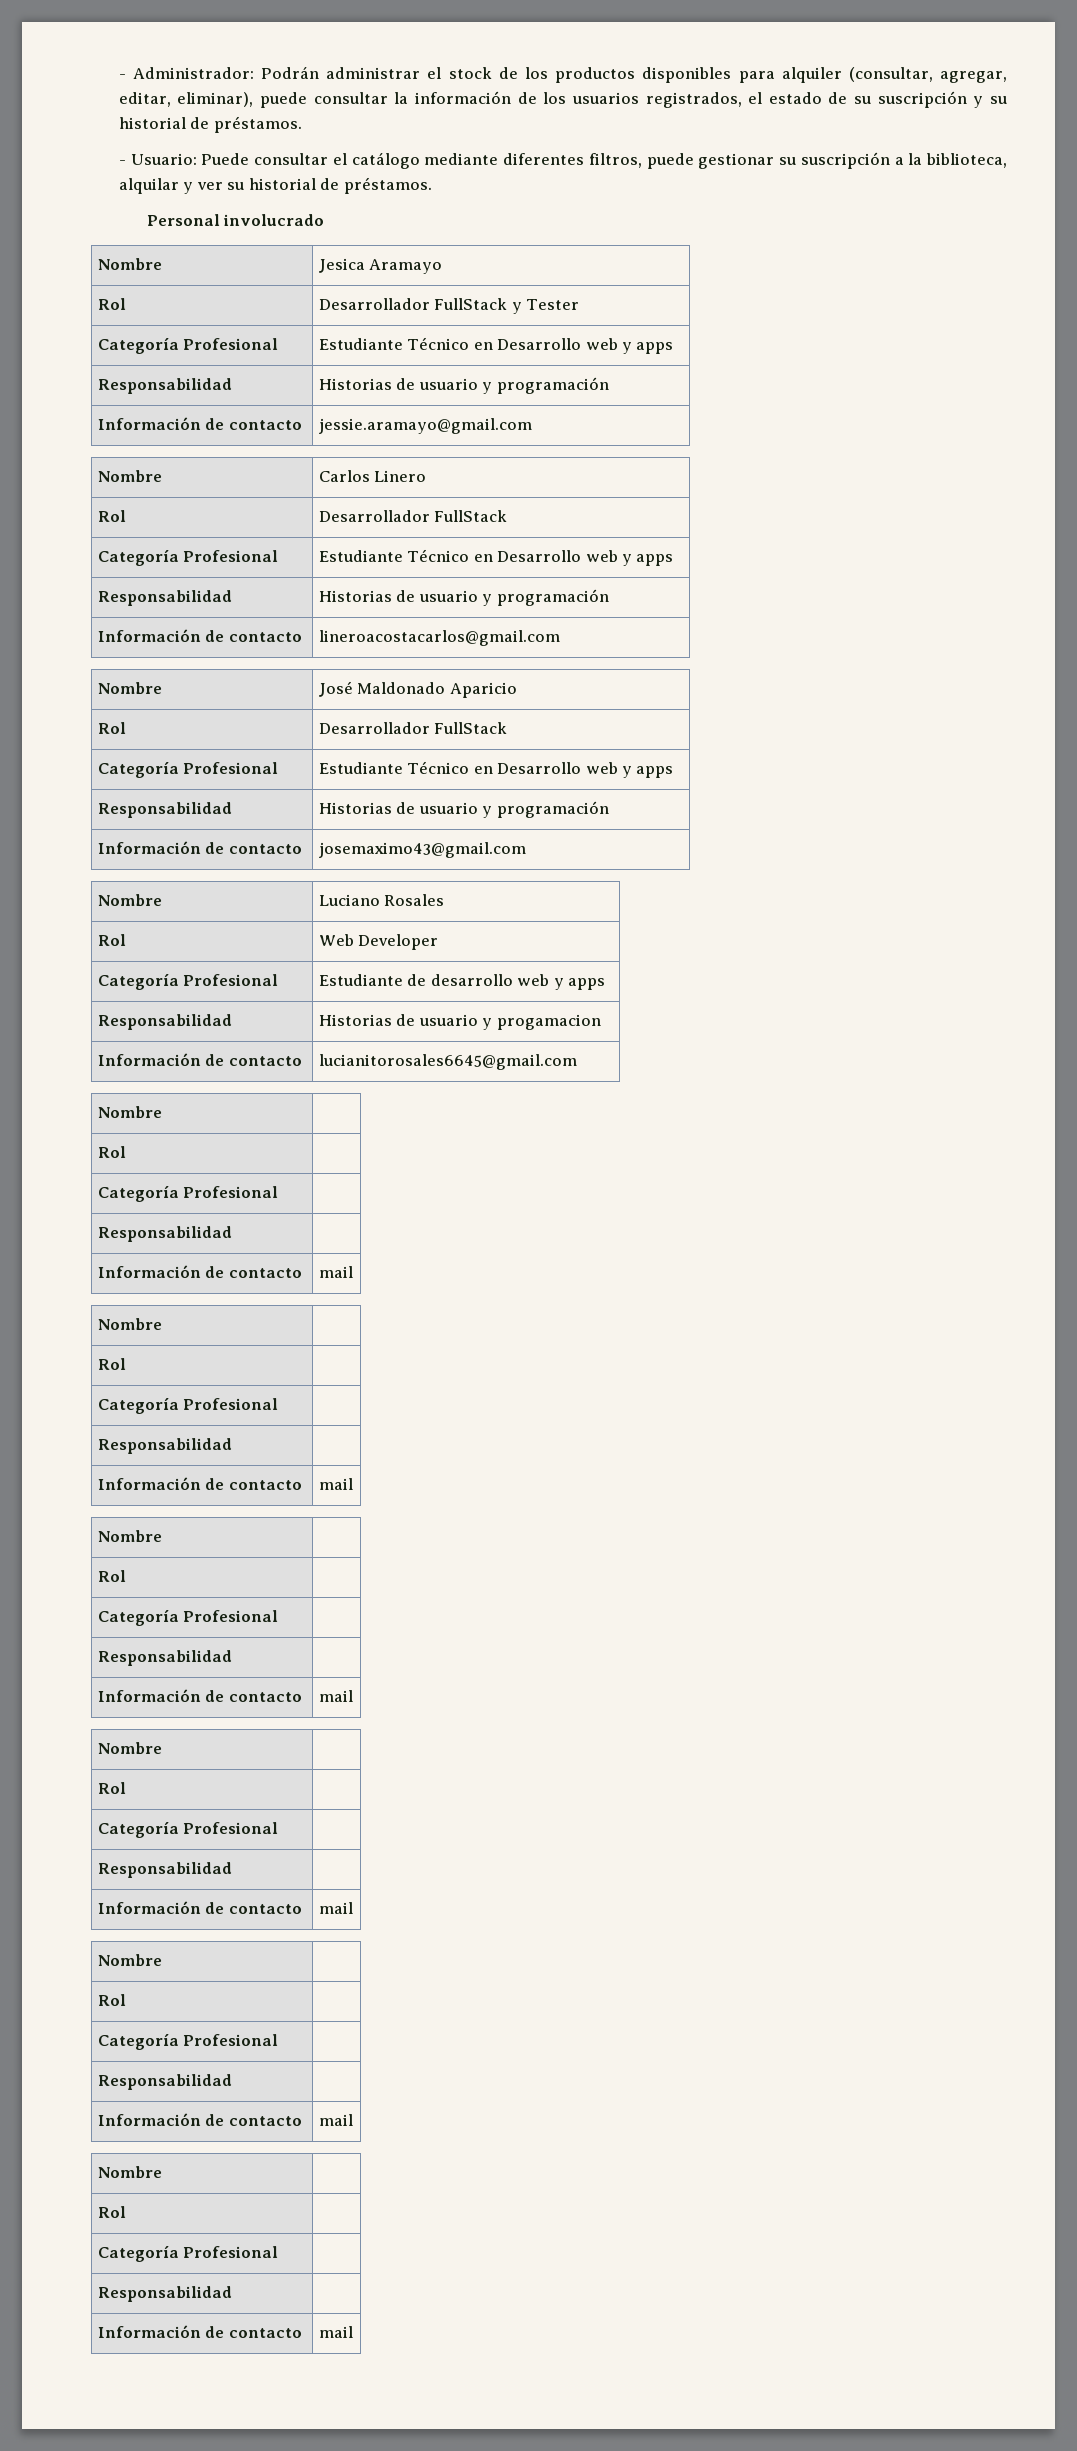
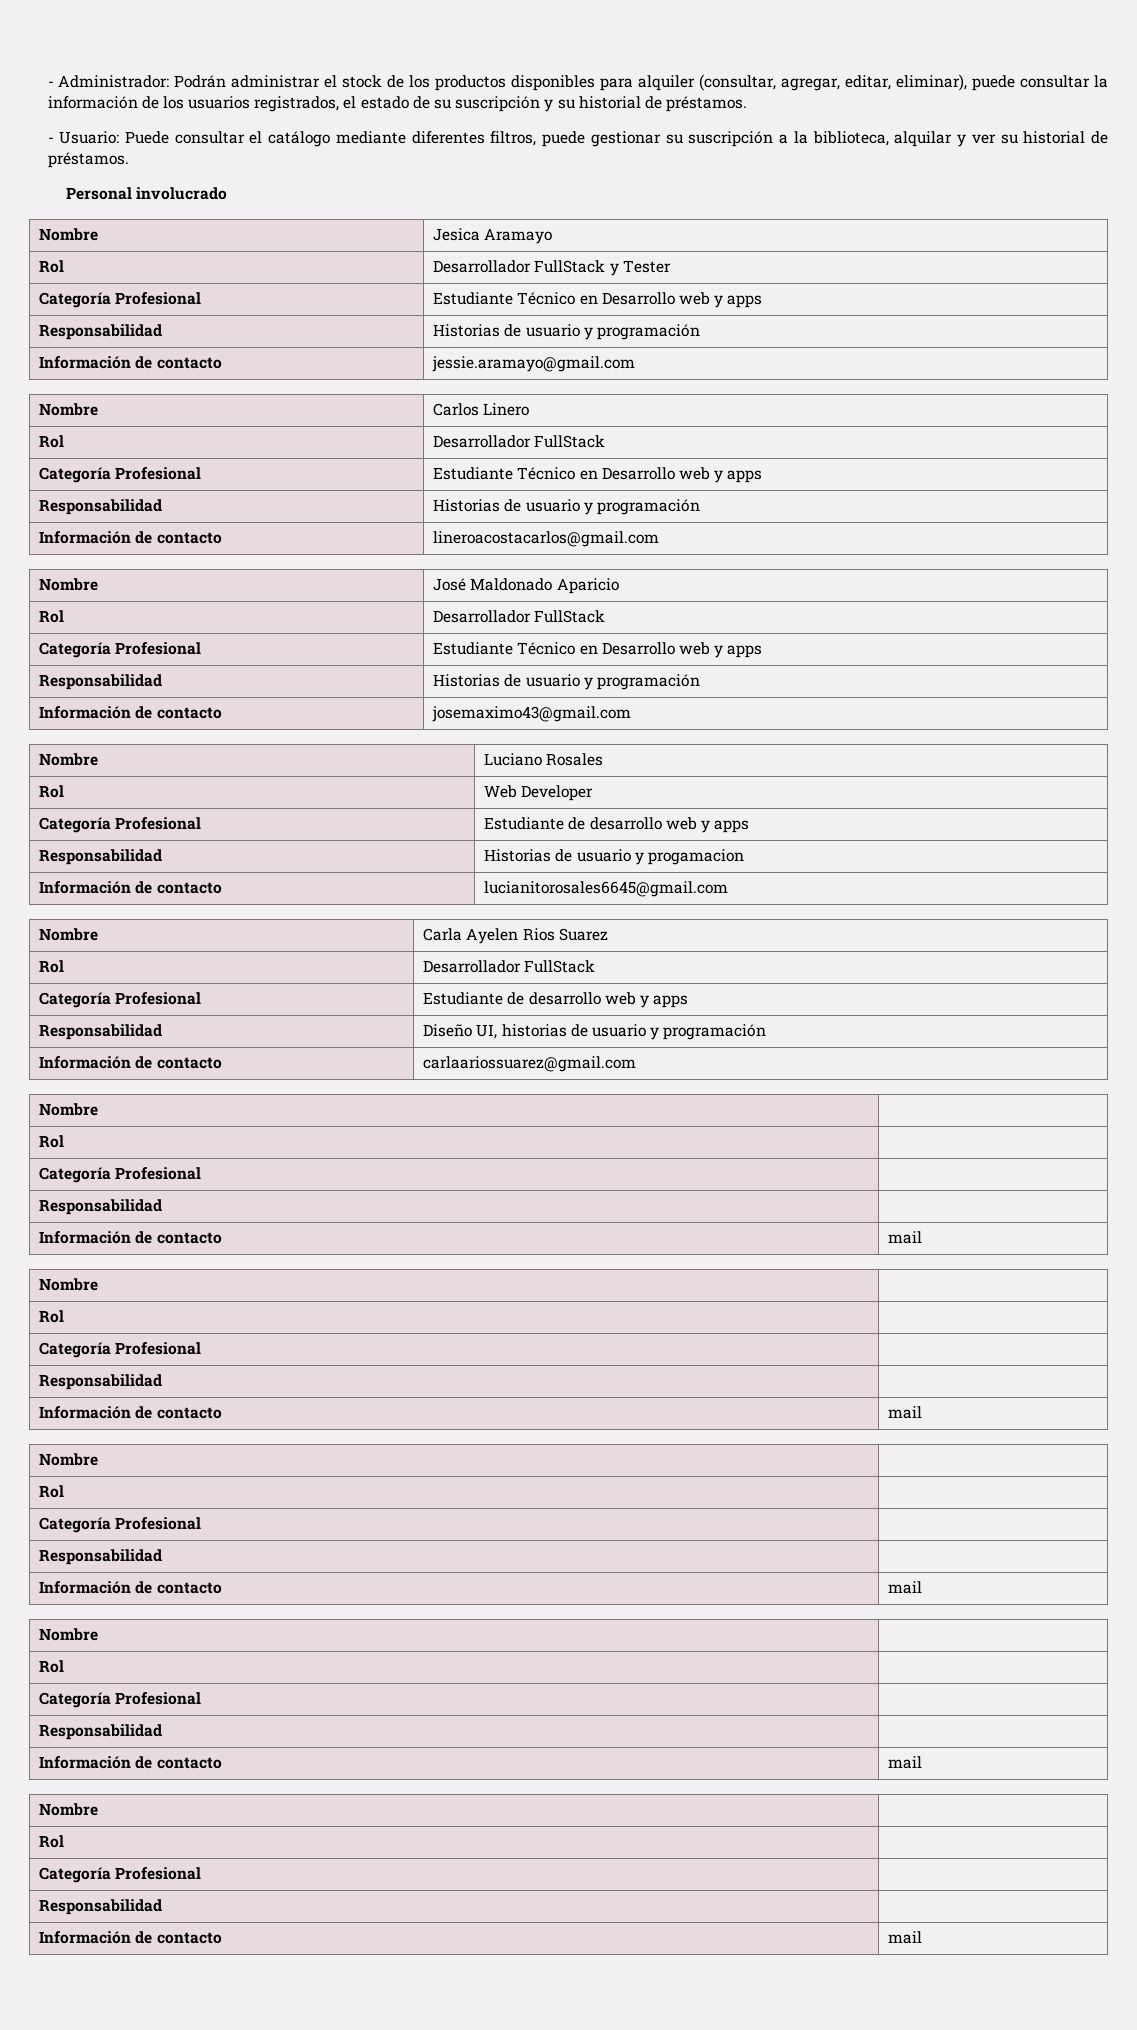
  Información de contacto | lucianitorosales6645@gmail.com
- Nombre |
- Rol |
- Categoría Profesional |
- Responsabilidad |
- Información de contacto | mail
+ Nombre | Carla Ayelen Rios Suarez
+ Rol | Desarrollador FullStack
+ Categoría Profesional | Estudiante de desarrollo web y apps
+ Responsabilidad | Diseño UI, historias de usuario y programación
+ Información de contacto | carlaariossuarez@gmail.com

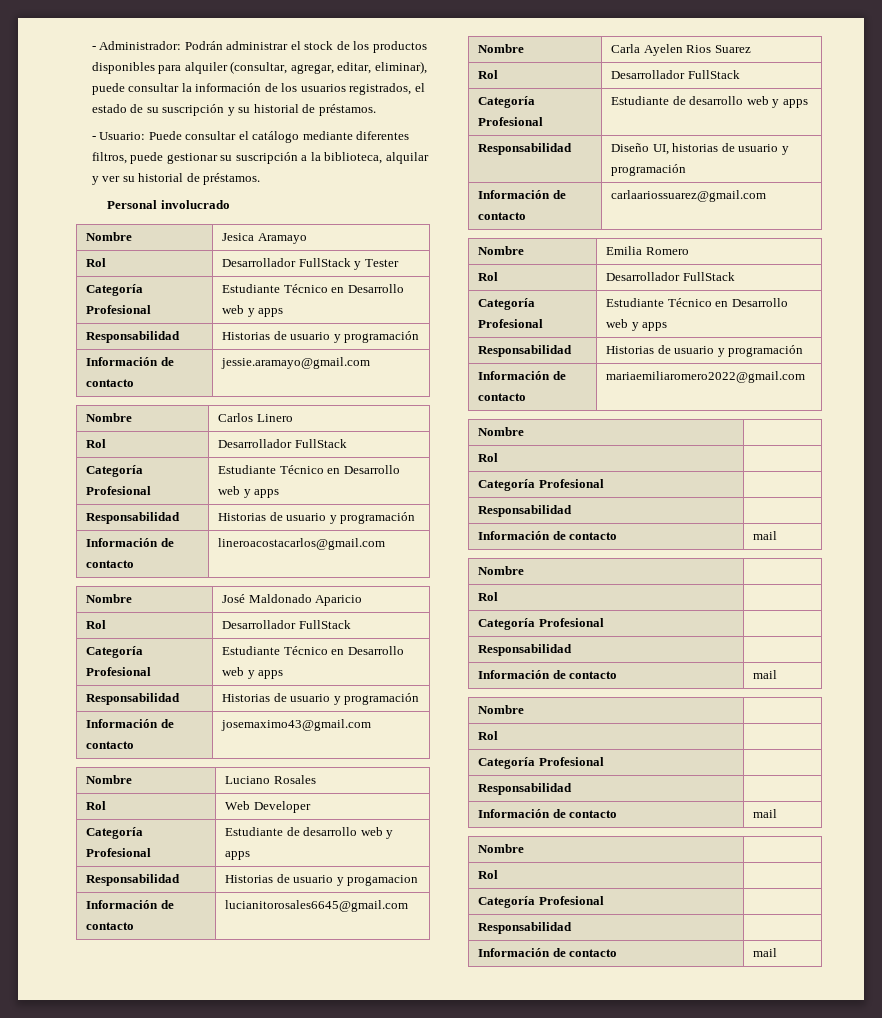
  Información de contacto | carlaariossuarez@gmail.com
- Nombre |
- Rol |
- Categoría Profesional |
- Responsabilidad |
- Información de contacto | mail
+ Nombre | Emilia Romero
+ Rol | Desarrollador FullStack
+ Categoría Profesional | Estudiante Técnico en Desarrollo web y apps
+ Responsabilidad | Historias de usuario y programación
+ Información de contacto | mariaemiliaromero2022@gmail.com

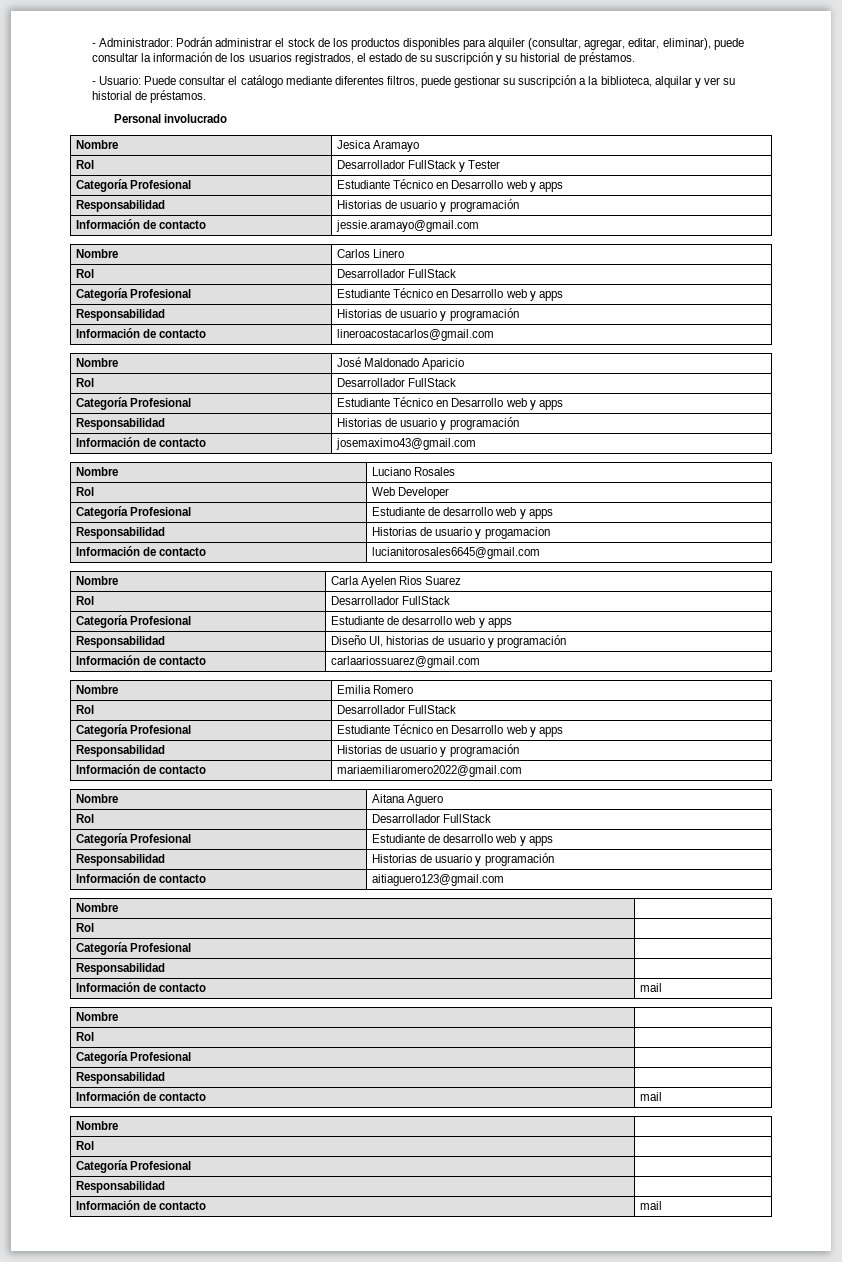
  Información de contacto | mariaemiliaromero2022@gmail.com
- Nombre |
- Rol |
- Categoría Profesional |
- Responsabilidad |
- Información de contacto | mail
+ Nombre | Aitana Aguero
+ Rol | Desarrollador FullStack
+ Categoría Profesional | Estudiante de desarrollo web y apps
+ Responsabilidad | Historias de usuario y programación
+ Información de contacto | aitiaguero123@gmail.com

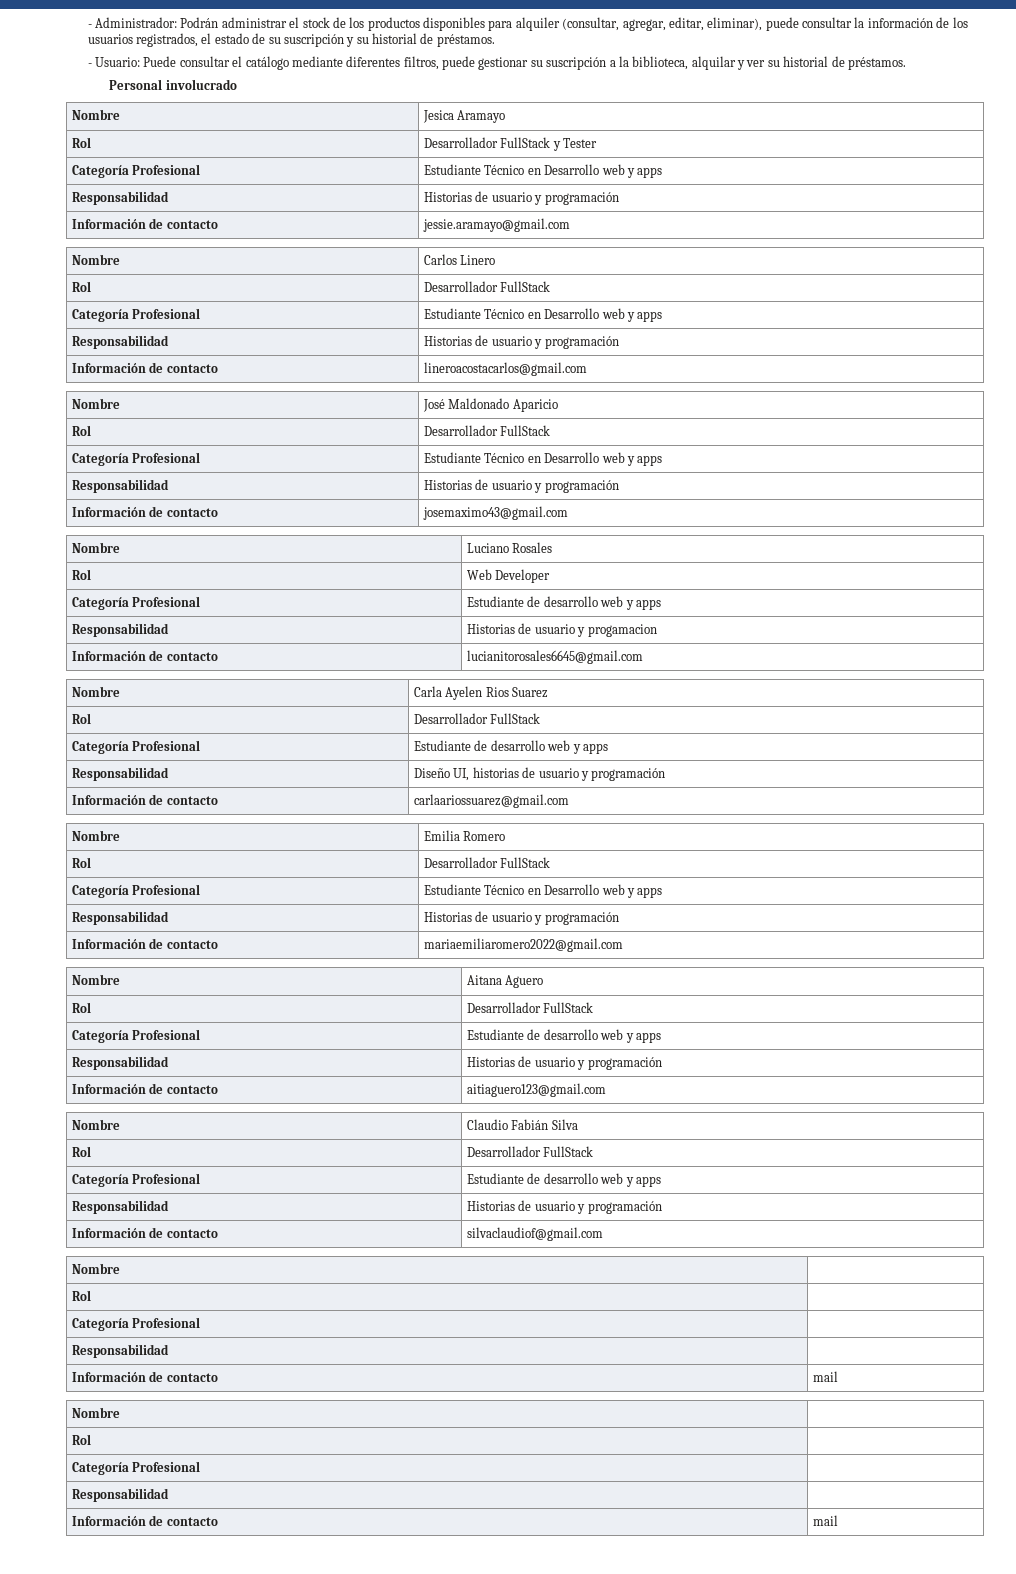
  Información de contacto | aitiaguero123@gmail.com
- Nombre |
- Rol |
- Categoría Profesional |
- Responsabilidad |
- Información de contacto | mail
+ Nombre | Claudio Fabián Silva
+ Rol | Desarrollador FullStack
+ Categoría Profesional | Estudiante de desarrollo web y apps
+ Responsabilidad | Historias de usuario y programación
+ Información de contacto | silvaclaudiof@gmail.com

